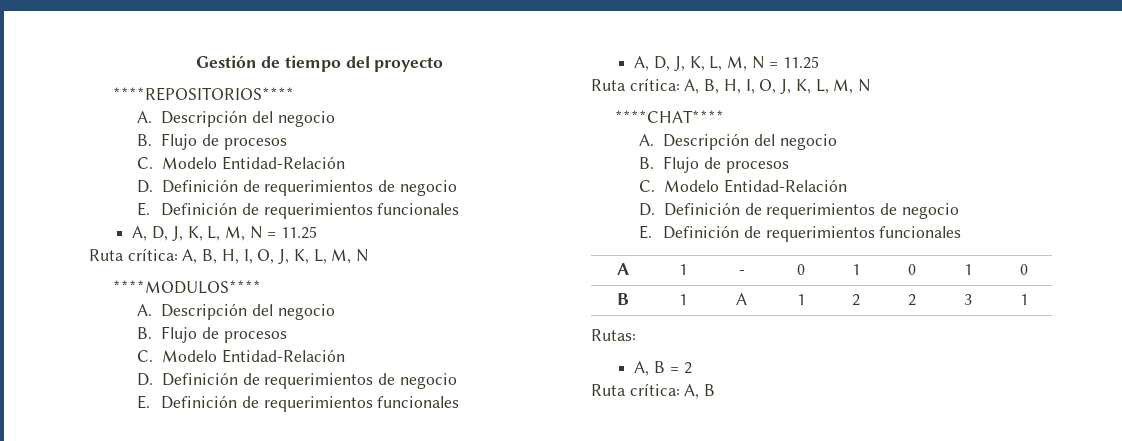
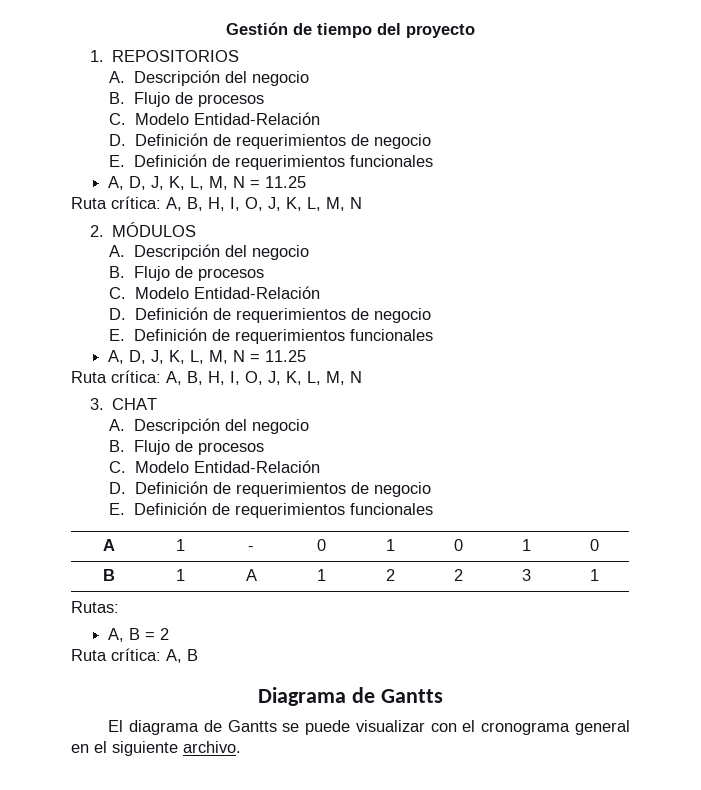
- ****REPOSITORIOS****
+ 1. REPOSITORIOS
- ****MODULOS****
+ 2. MÓDULOS
- ****CHAT****
+ 3. CHAT
+ Diagrama de Gantts
+ El diagrama de Gantts se puede visualizar con el cronograma general en el siguiente archivo.

